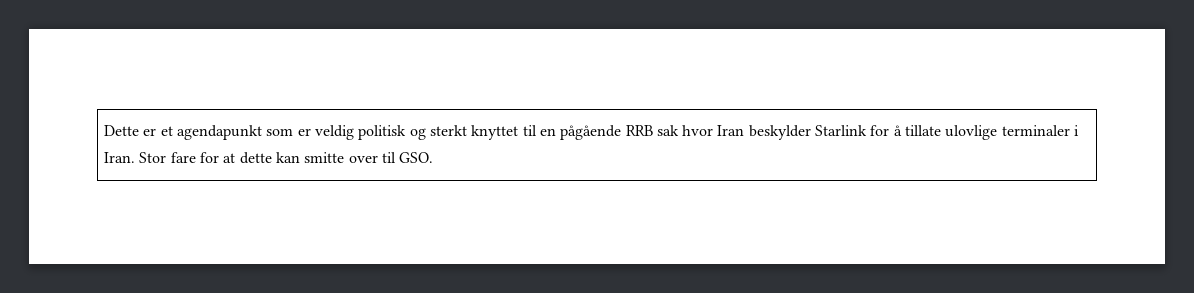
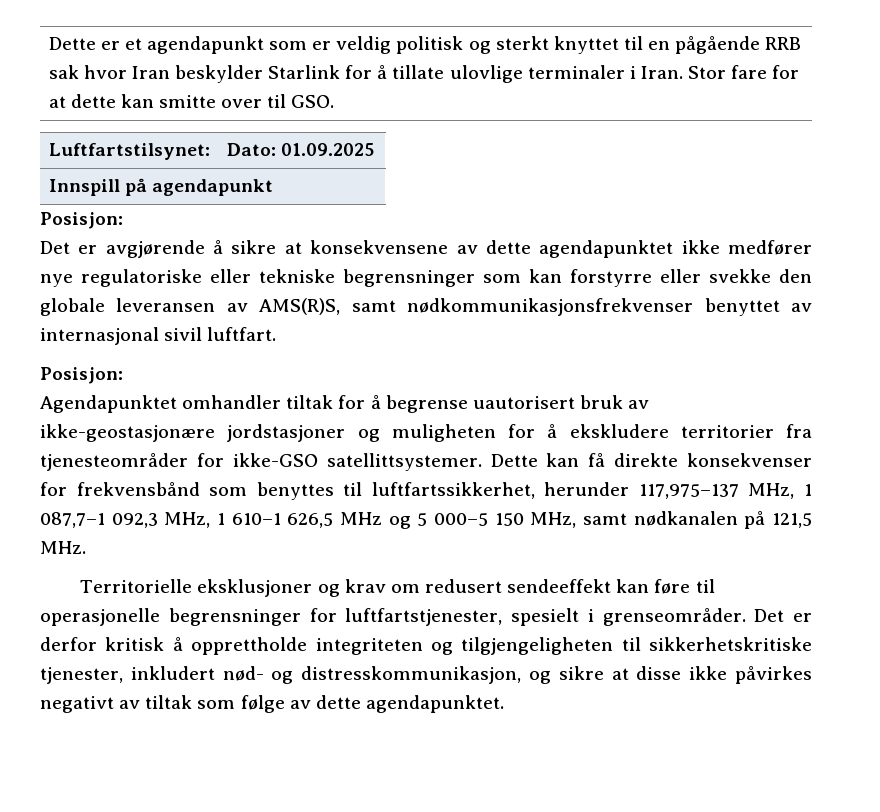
+ Luftfartstilsynet: | Dato: 01.09.2025
+ Innspill på agendapunkt
+ Posisjon:
+ Det er avgjørende å sikre at konsekvensene av dette agendapunktet ikke medfører nye regulatoriske eller tekniske begrensninger som kan forstyrre eller svekke den globale leveransen av AMS(R)S, samt nødkommunikasjonsfrekvenser benyttet av internasjonal sivil luftfart.
+ Posisjon:
+ Agendapunktet omhandler tiltak for å begrense uautorisert bruk av ikke-geostasjonære jordstasjoner og muligheten for å ekskludere territorier fra tjenesteområder for ikke-GSO satellittsystemer. Dette kan få direkte konsekvenser for frekvensbånd som benyttes til luftfartssikkerhet, herunder 117,975–137 MHz, 1 087,7–1 092,3 MHz, 1 610–1 626,5 MHz og 5 000–5 150 MHz, samt nødkanalen på 121,5 MHz.
+ Territorielle eksklusjoner og krav om redusert sendeeffekt kan føre til operasjonelle begrensninger for luftfartstjenester, spesielt i grenseområder. Det er derfor kritisk å opprettholde integriteten og tilgjengeligheten til sikkerhetskritiske tjenester, inkludert nød- og distresskommunikasjon, og sikre at disse ikke påvirkes negativt av tiltak som følge av dette agendapunktet.

